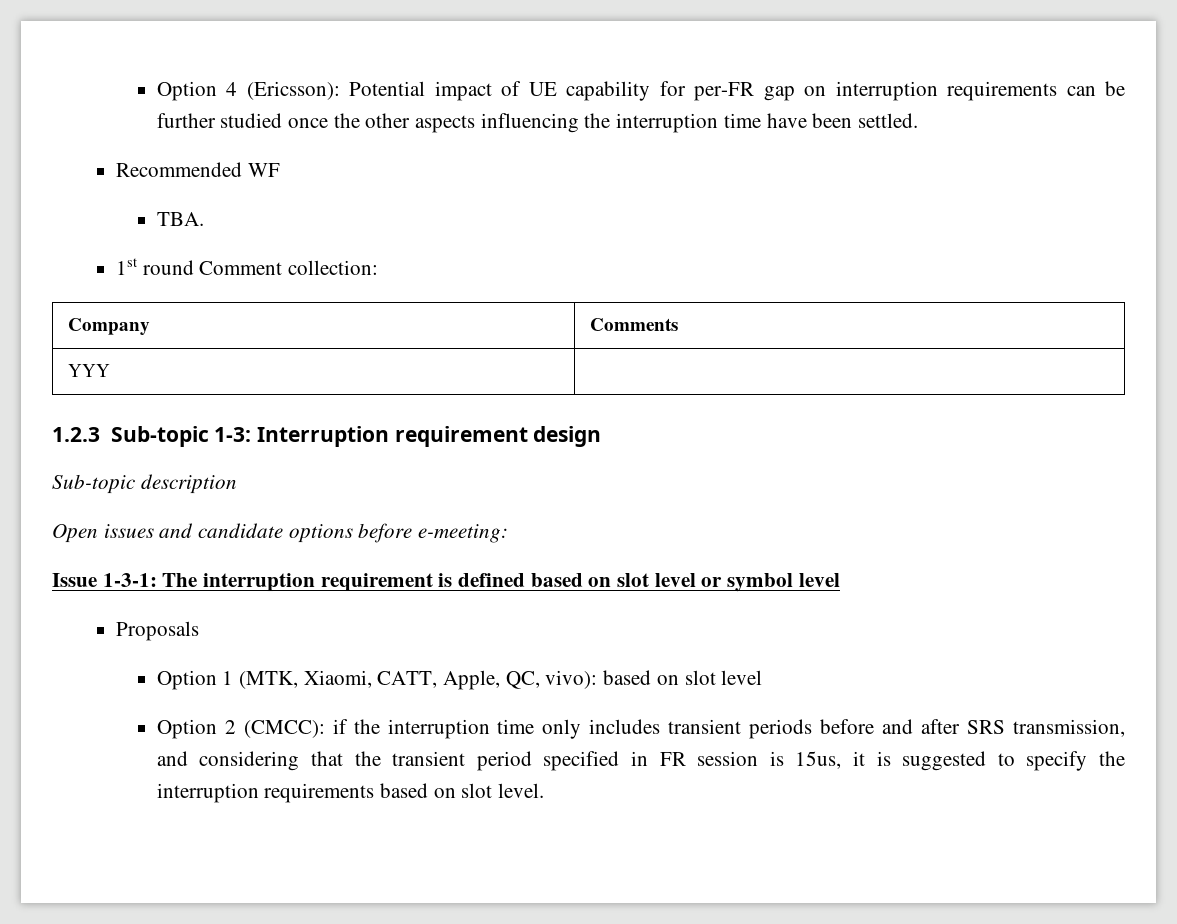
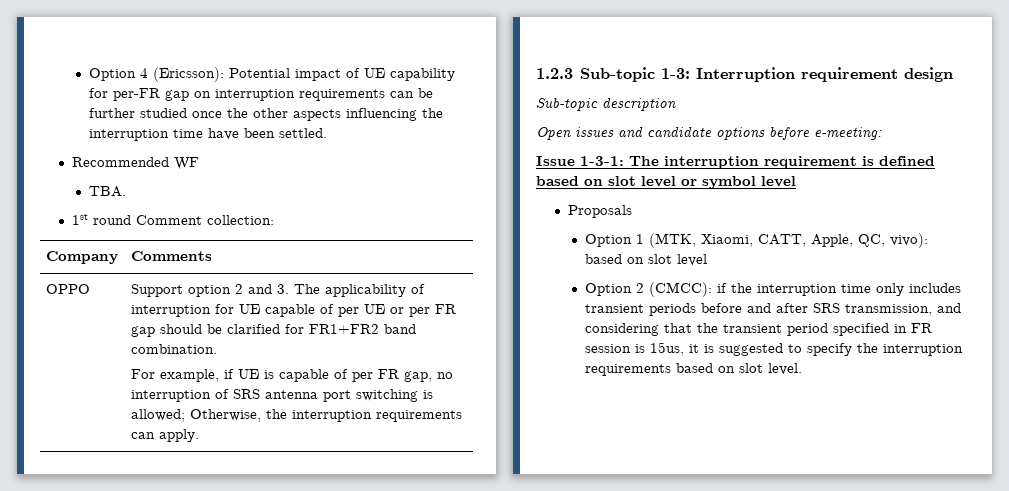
- YYY
+ OPPO | Support option 2 and 3. The applicability of interruption for UE capable of per UE or per FR gap should be clarified for FR1+FR2 band combination.
+ For example, if UE is capable of per FR gap, no interruption of SRS antenna port switching is allowed; Otherwise, the interruption requirements can apply.

